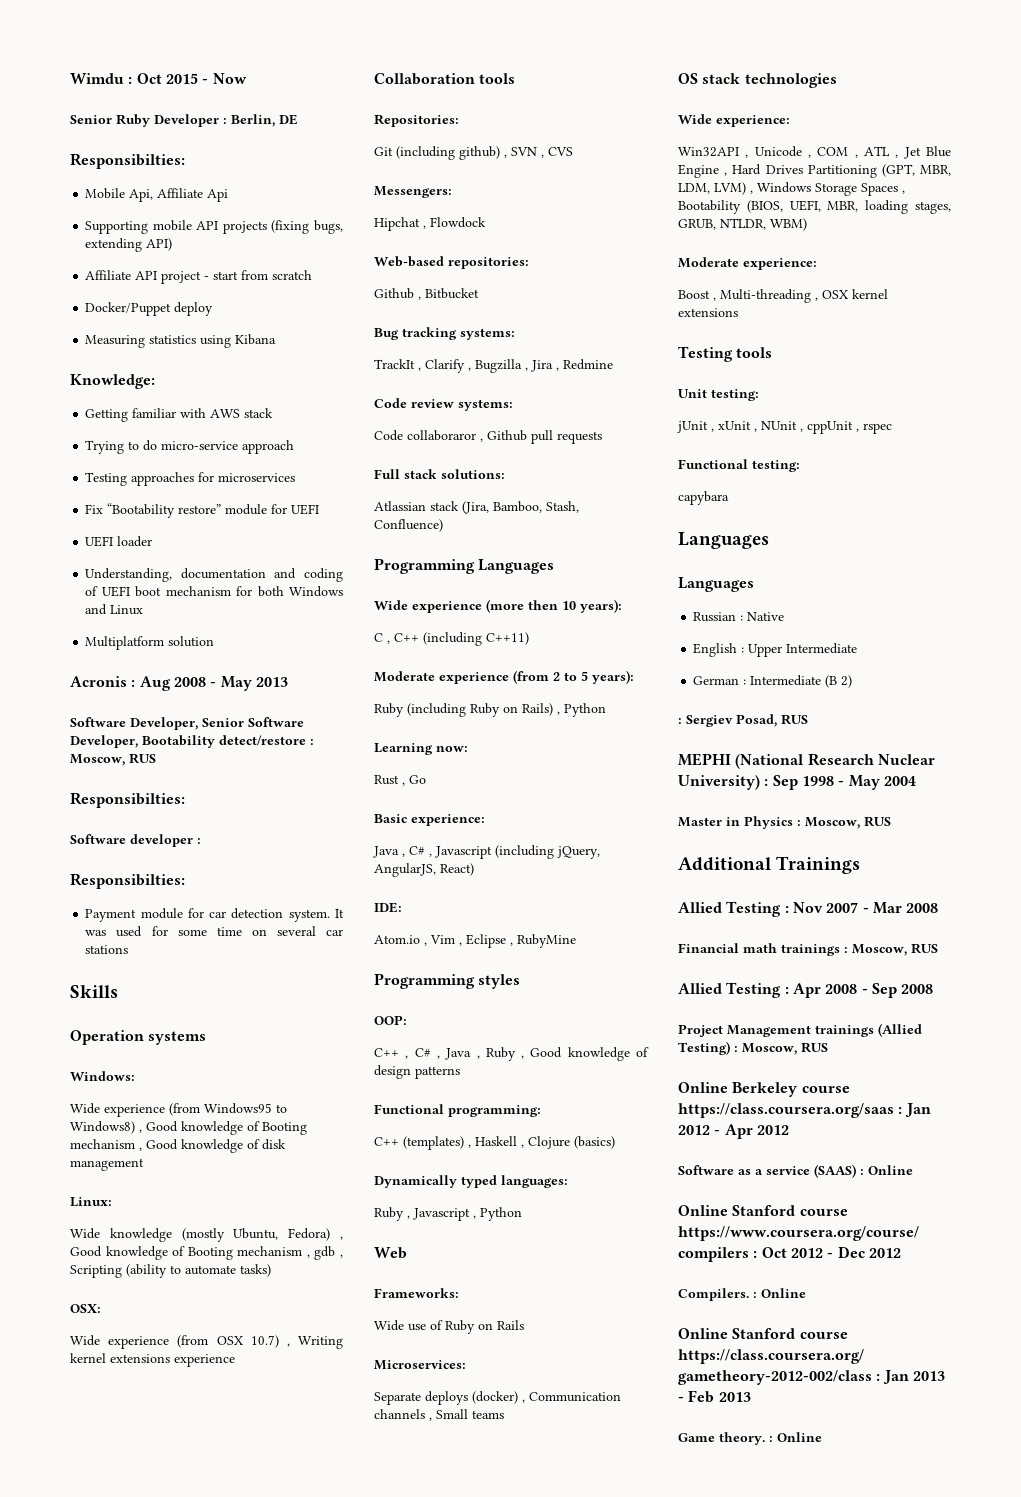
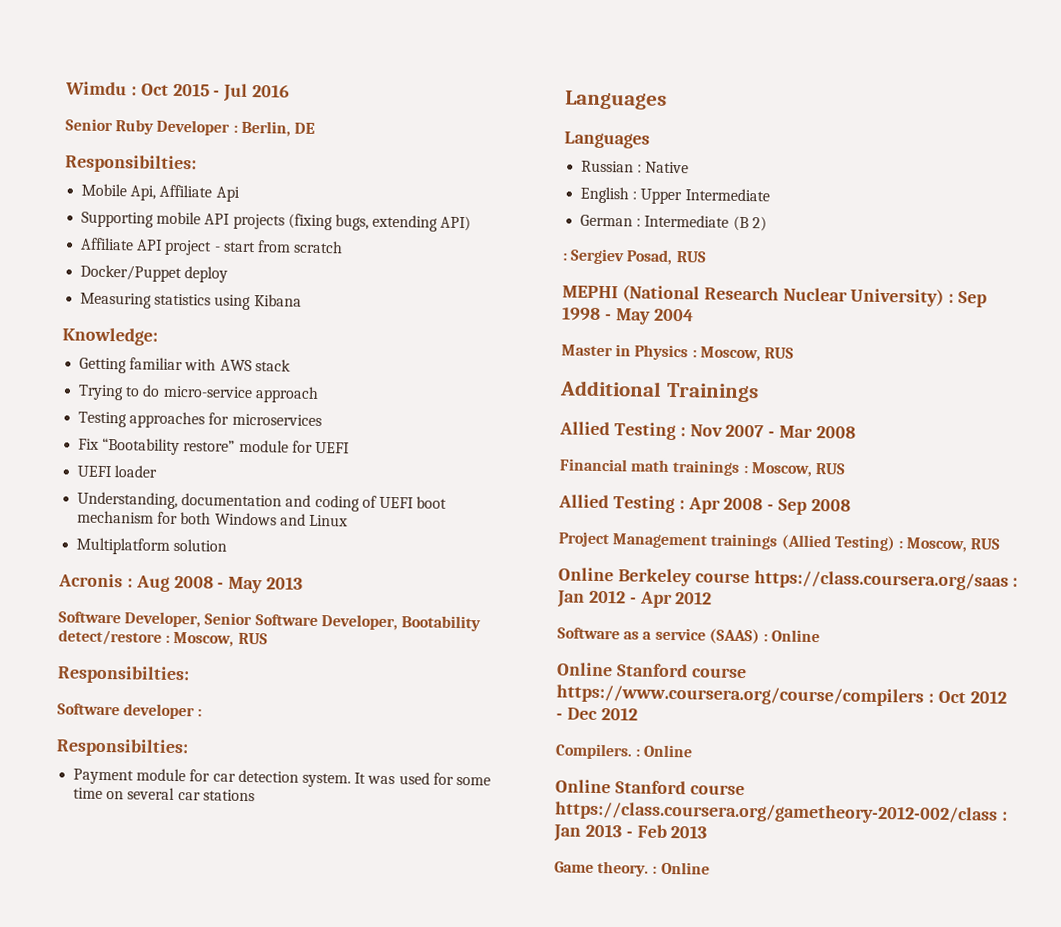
- Wimdu : Oct 2015 - Now
+ Wimdu : Oct 2015 - Jul 2016
- Skills
- Operation systems
- Windows:
- Wide experience (from Windows95 to Windows8) , Good knowledge of Booting mechanism , Good knowledge of disk management
- Linux:
- Wide knowledge (mostly Ubuntu, Fedora) , Good knowledge of Booting mechanism , gdb , Scripting (ability to automate tasks)
- OSX:
- Wide experience (from OSX 10.7) , Writing kernel extensions experience
- Collaboration tools
- Repositories:
- Git (including github) , SVN , CVS
- Messengers:
- Hipchat , Flowdock
- Web-based repositories:
- Github , Bitbucket
- Bug tracking systems:
- TrackIt , Clarify , Bugzilla , Jira , Redmine
- Code review systems:
- Code collaboraror , Github pull requests
- Full stack solutions:
- Atlassian stack (Jira, Bamboo, Stash, Confluence)
- Programming Languages
- Wide experience (more then 10 years):
- C , C++ (including C++11)
- Moderate experience (from 2 to 5 years):
- Ruby (including Ruby on Rails) , Python
- Learning now:
- Rust , Go
- Basic experience:
- Java , C# , Javascript (including jQuery, AngularJS, React)
- IDE:
- Atom.io , Vim , Eclipse , RubyMine
- Programming styles
- OOP:
- C++ , C# , Java , Ruby , Good knowledge of design patterns
- Functional programming:
- C++ (templates) , Haskell , Clojure (basics)
- Dynamically typed languages:
- Ruby , Javascript , Python
- Web
- Frameworks:
- Wide use of Ruby on Rails
- Microservices:
- Separate deploys (docker) , Communication channels , Small teams
- OS stack technologies
- Wide experience:
- Win32API , Unicode , COM , ATL , Jet Blue Engine , Hard Drives Partitioning (GPT, MBR, LDM, LVM) , Windows Storage Spaces , Bootability (BIOS, UEFI, MBR, loading stages, GRUB, NTLDR, WBM)
- Moderate experience:
- Boost , Multi-threading , OSX kernel extensions
- Testing tools
- Unit testing:
- jUnit , xUnit , NUnit , cppUnit , rspec
- Functional testing:
- capybara

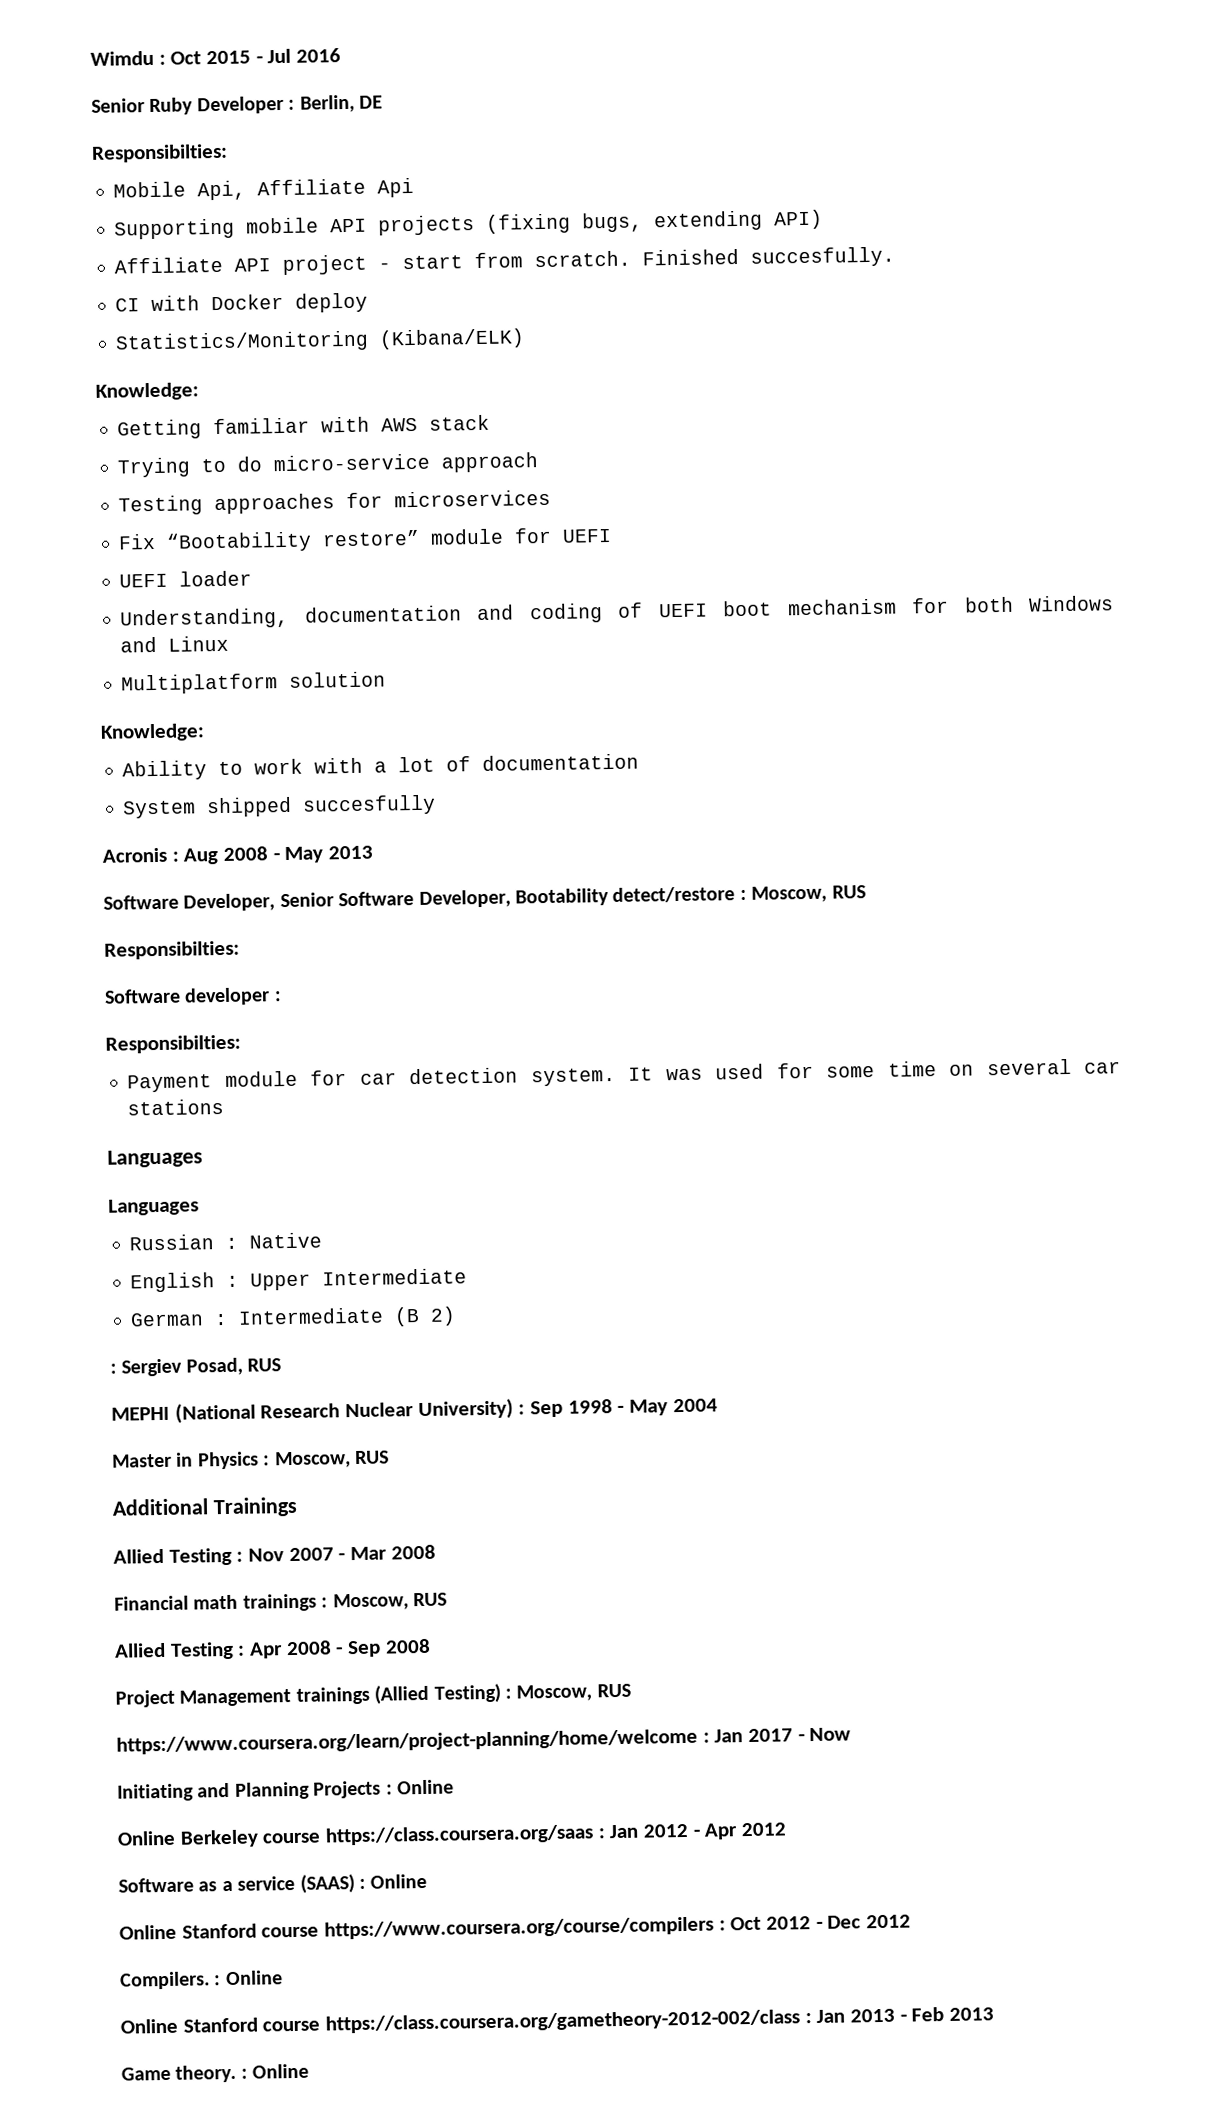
- Affiliate API project - start from scratch
- Docker/Puppet deploy
- Measuring statistics using Kibana
+ Affiliate API project - start from scratch. Finished succesfully.
+ CI with Docker deploy
+ Statistics/Monitoring (Kibana/ELK)
  Multiplatform solution
+ Knowledge:
+ Ability to work with a lot of documentation
+ System shipped succesfully
+ https://www.coursera.org/learn/project-planning/home/welcome : Jan 2017 - Now
+ Initiating and Planning Projects : Online

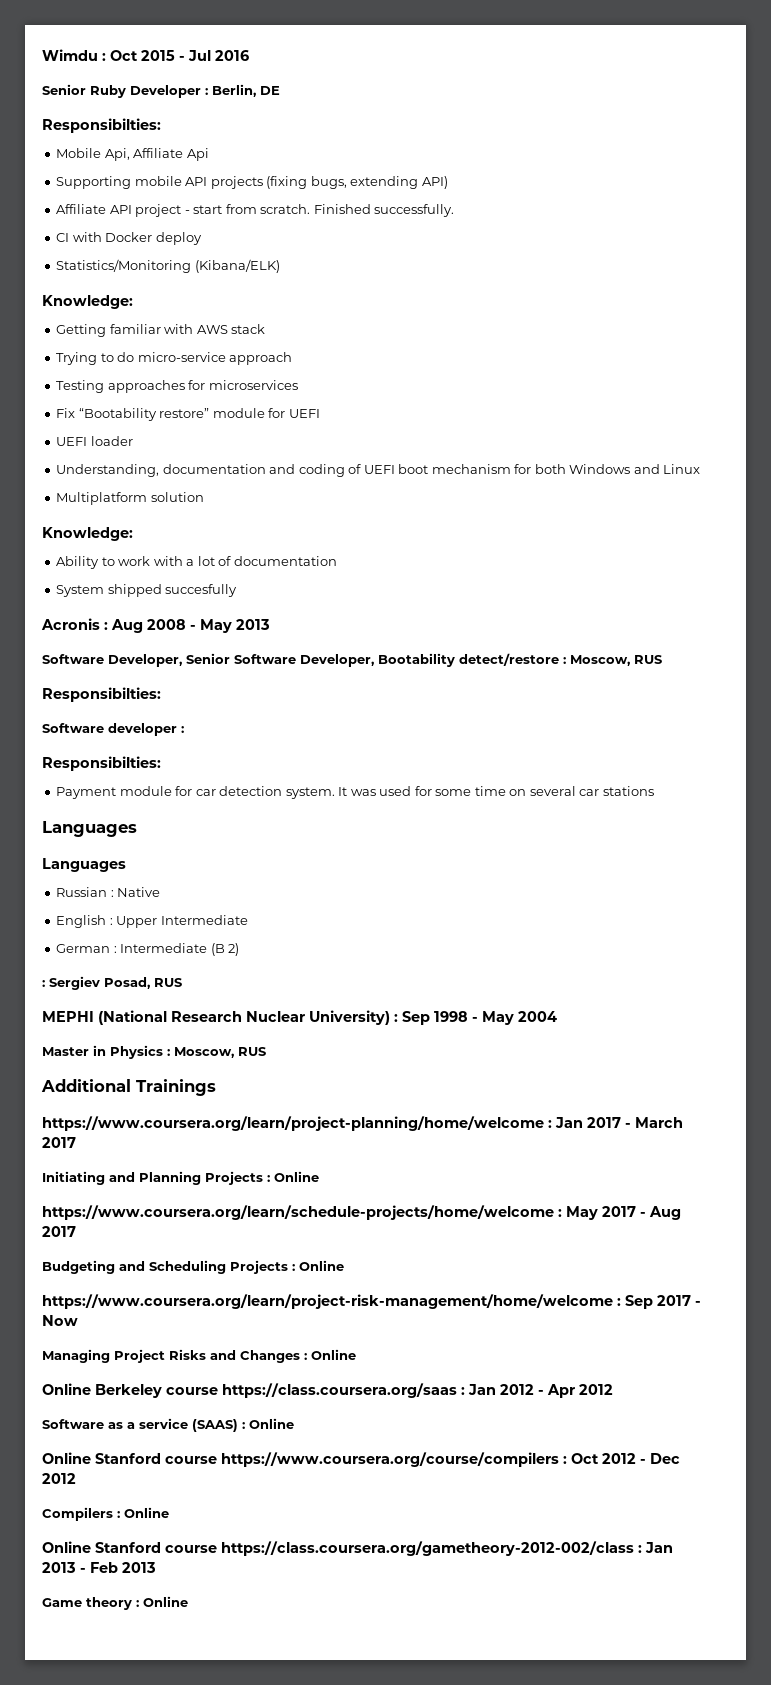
- Finished succesfully.
+ Finished successfully.
- Allied Testing : Nov 2007 - Mar 2008
- Financial math trainings : Moscow, RUS
- Allied Testing : Apr 2008 - Sep 2008
- Project Management trainings (Allied Testing) : Moscow, RUS
- https://www.coursera.org/learn/project-planning/home/welcome : Jan 2017 - Now
+ https://www.coursera.org/learn/project-planning/home/welcome : Jan 2017 - March 2017
+ https://www.coursera.org/learn/schedule-projects/home/welcome : May 2017 - Aug 2017
+ Budgeting and Scheduling Projects : Online
+ https://www.coursera.org/learn/project-risk-management/home/welcome : Sep 2017 - Now
+ Managing Project Risks and Changes : Online
- Compilers. : Online
+ Compilers : Online
- Game theory. : Online
+ Game theory : Online

